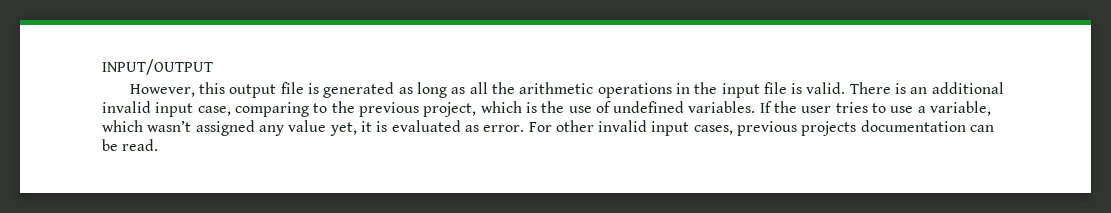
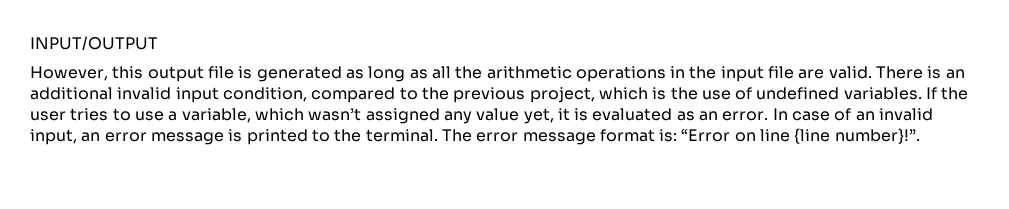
- However, this output file is generated as long as all the arithmetic operations in the input file is valid.
+ However, this output file is generated as long as all the arithmetic operations in the input file are valid.
- There is an additional invalid input case, comparing to the previous project, which is the use of undefined variables.
+ There is an additional invalid input condition, compared to the previous project, which is the use of undefined variables.
- If the user tries to use a variable, which wasn’t assigned any value yet, it is evaluated as error. For other invalid input cases, previous projects documentation can be read.
+ If the user tries to use a variable, which wasn’t assigned any value yet, it is evaluated as an error. In case of an invalid input, an error message is printed to the terminal. The error message format is: “Error on line {line number}!”.

